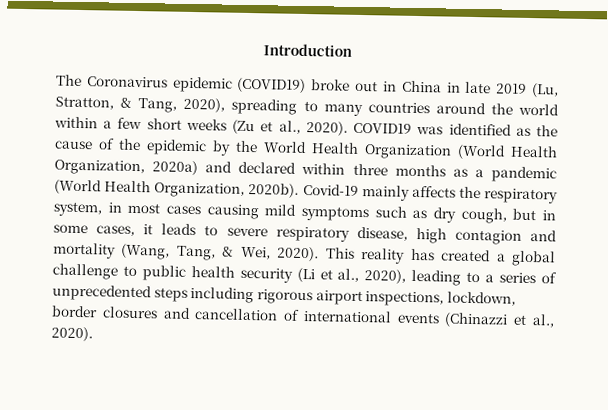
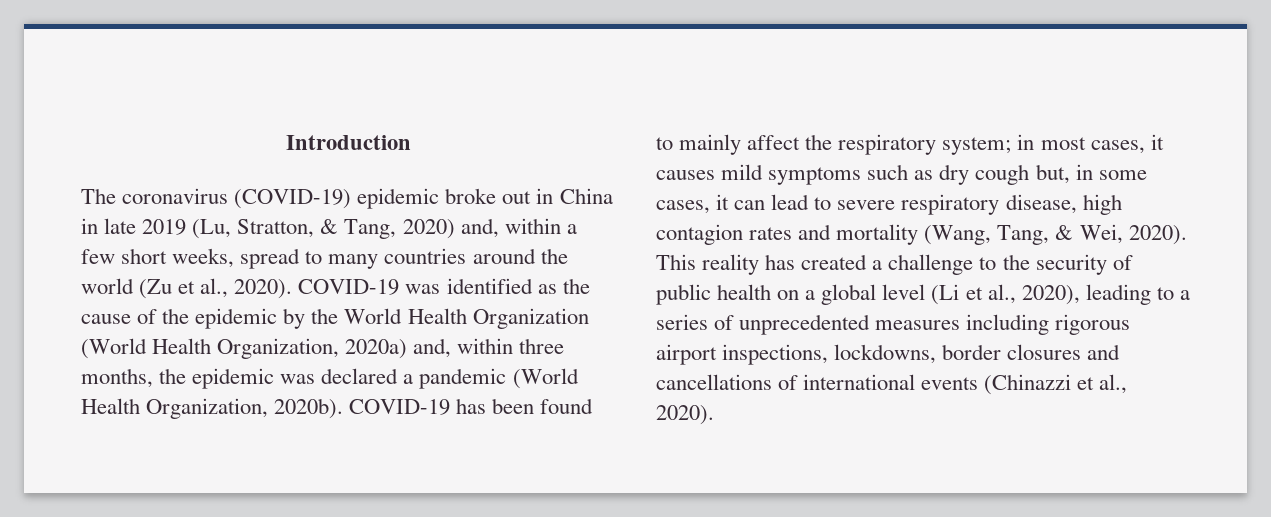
- The Coronavirus epidemic (COVID19) broke out in China in late 2019 (Lu, Stratton, & Tang, 2020), spreading to many countries around the world within a few short weeks (Zu et al., 2020).
+ The coronavirus (COVID-19) epidemic broke out in China in late 2019 (Lu, Stratton, & Tang, 2020) and, within a few short weeks, spread to many countries around the world (Zu et al., 2020).
- COVID19 was identified as the cause of the epidemic by the World Health Organization (World Health Organization, 2020a) and declared within three months as a pandemic (World Health Organization, 2020b).
+ COVID-19 was identified as the cause of the epidemic by the World Health Organization (World Health Organization, 2020a) and, within three months, the epidemic was declared a pandemic (World Health Organization, 2020b).
- Covid-19 mainly affects the respiratory system, in most cases causing mild symptoms such as dry cough, but in some cases, it leads to severe respiratory disease, high contagion and mortality (Wang, Tang, & Wei, 2020).
+ COVID-19 has been found to mainly affect the respiratory system; in most cases, it causes mild symptoms such as dry cough but, in some cases, it can lead to severe respiratory disease, high contagion rates and mortality (Wang, Tang, & Wei, 2020).
- This reality has created a global challenge to public health security (Li et al., 2020), leading to a series of unprecedented steps including rigorous airport inspections, lockdown, border closures and cancellation of international events (Chinazzi et al., 2020).
+ This reality has created a challenge to the security of public health on a global level (Li et al., 2020), leading to a series of unprecedented measures including rigorous airport inspections, lockdowns, border closures and cancellations of international events (Chinazzi et al., 2020).

